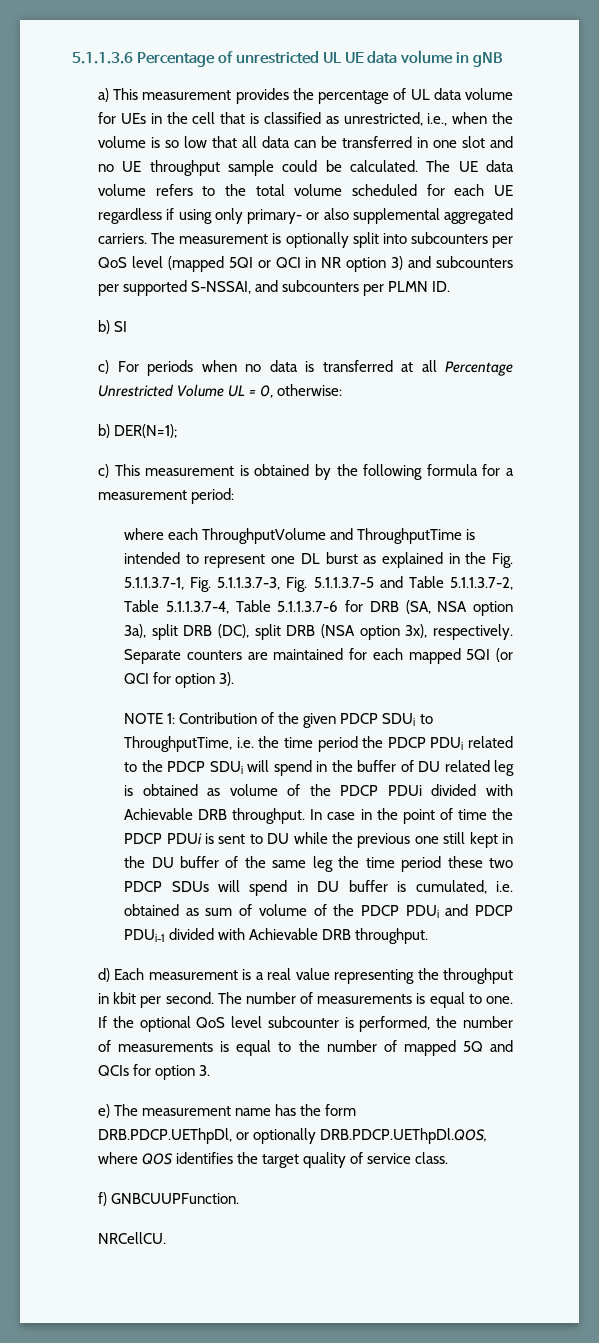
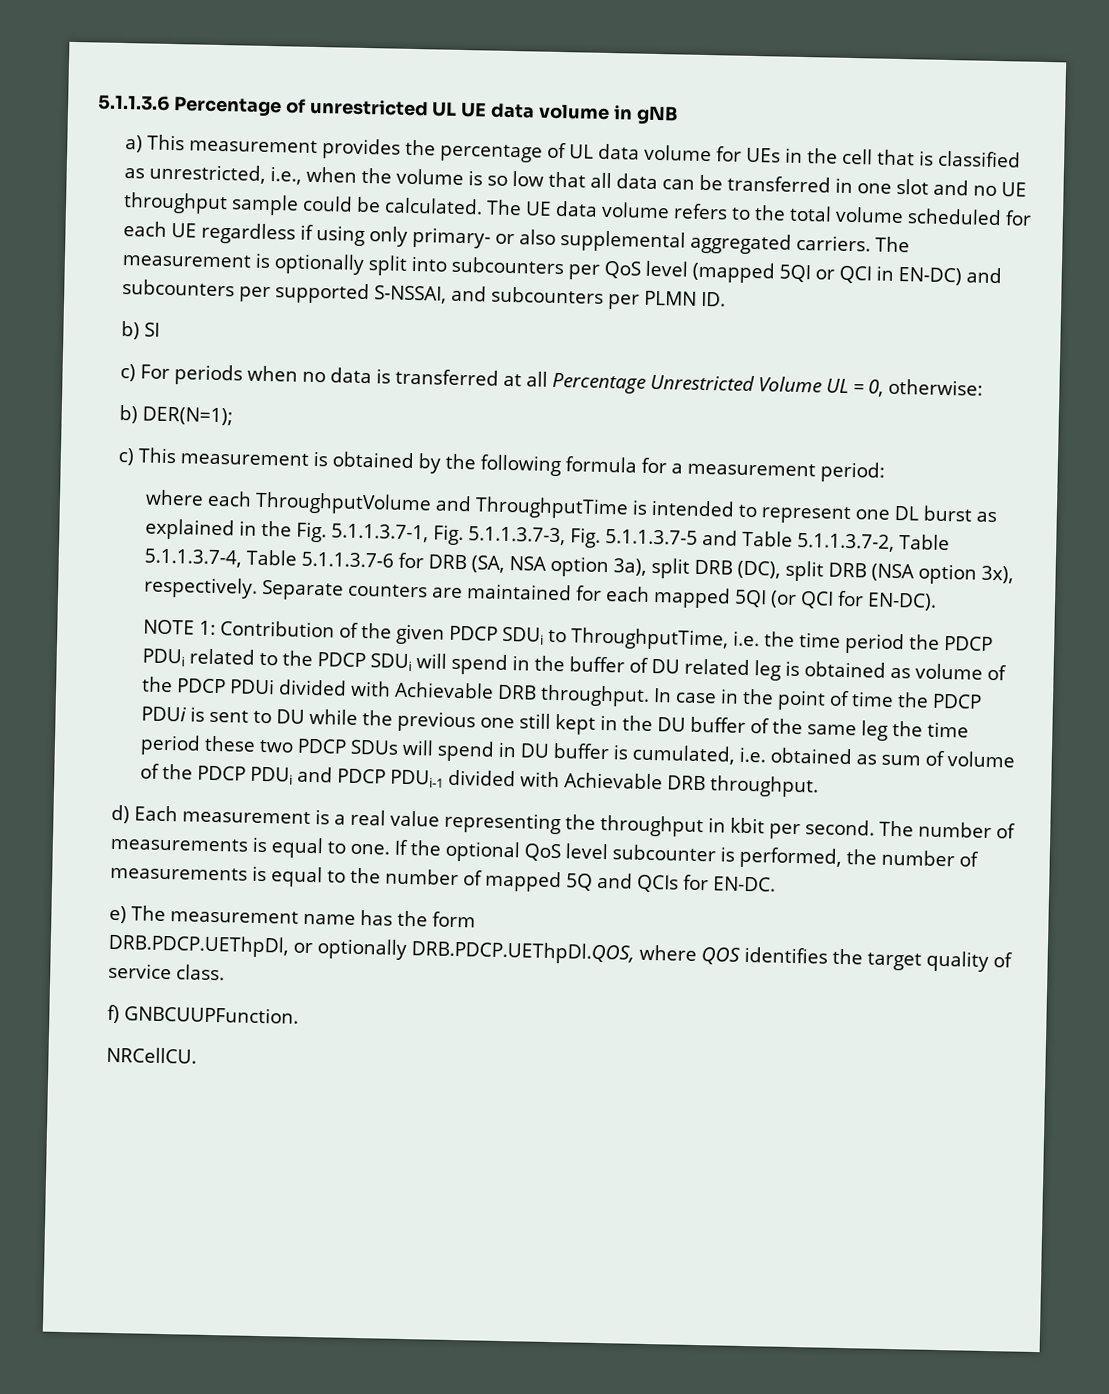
- The measurement is optionally split into subcounters per QoS level (mapped 5QI or QCI in NR option 3) and subcounters per supported S-NSSAI, and subcounters per PLMN ID.
+ The measurement is optionally split into subcounters per QoS level (mapped 5QI or QCI in EN-DC) and subcounters per supported S-NSSAI, and subcounters per PLMN ID.
- Separate counters are maintained for each mapped 5QI (or QCI for option 3).
+ Separate counters are maintained for each mapped 5QI (or QCI for EN-DC).
- If the optional QoS level subcounter is performed, the number of measurements is equal to the number of mapped 5Q and QCIs for option 3.
+ If the optional QoS level subcounter is performed, the number of measurements is equal to the number of mapped 5Q and QCIs for EN-DC.

